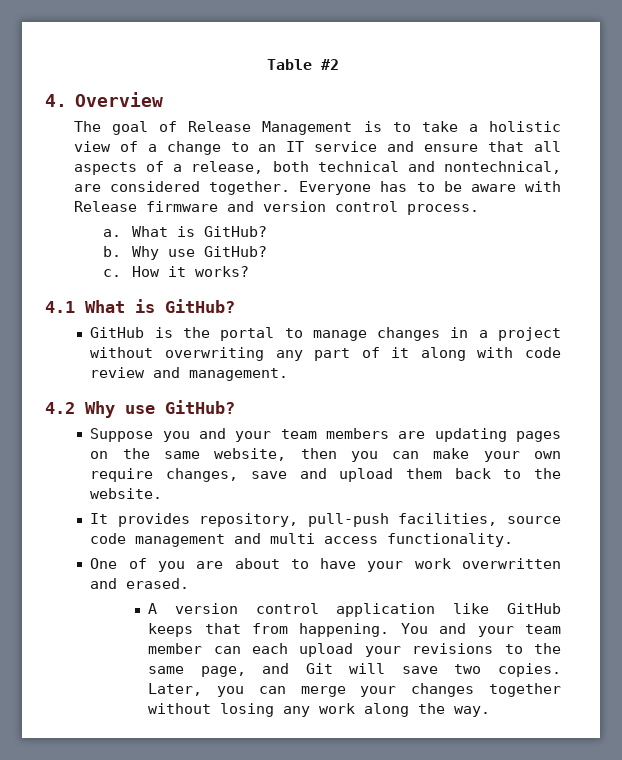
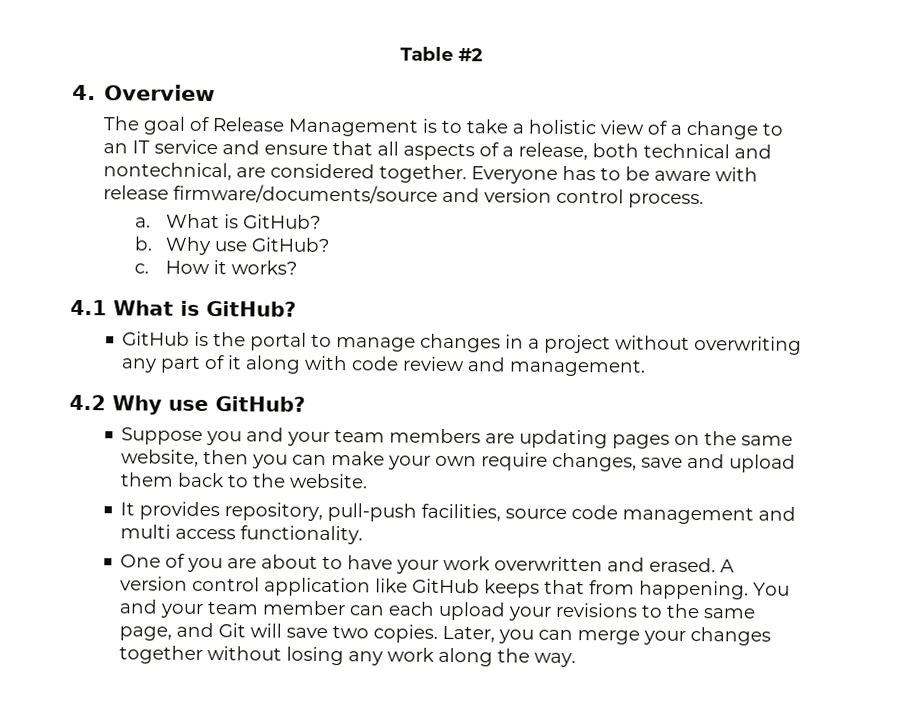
- Everyone has to be aware with Release firmware and version control process.
+ Everyone has to be aware with release firmware/documents/source and version control process.
- One of you are about to have your work overwritten and erased.
- A version control application like GitHub keeps that from happening.
+ One of you are about to have your work overwritten and erased. A version control application like GitHub keeps that from happening.

